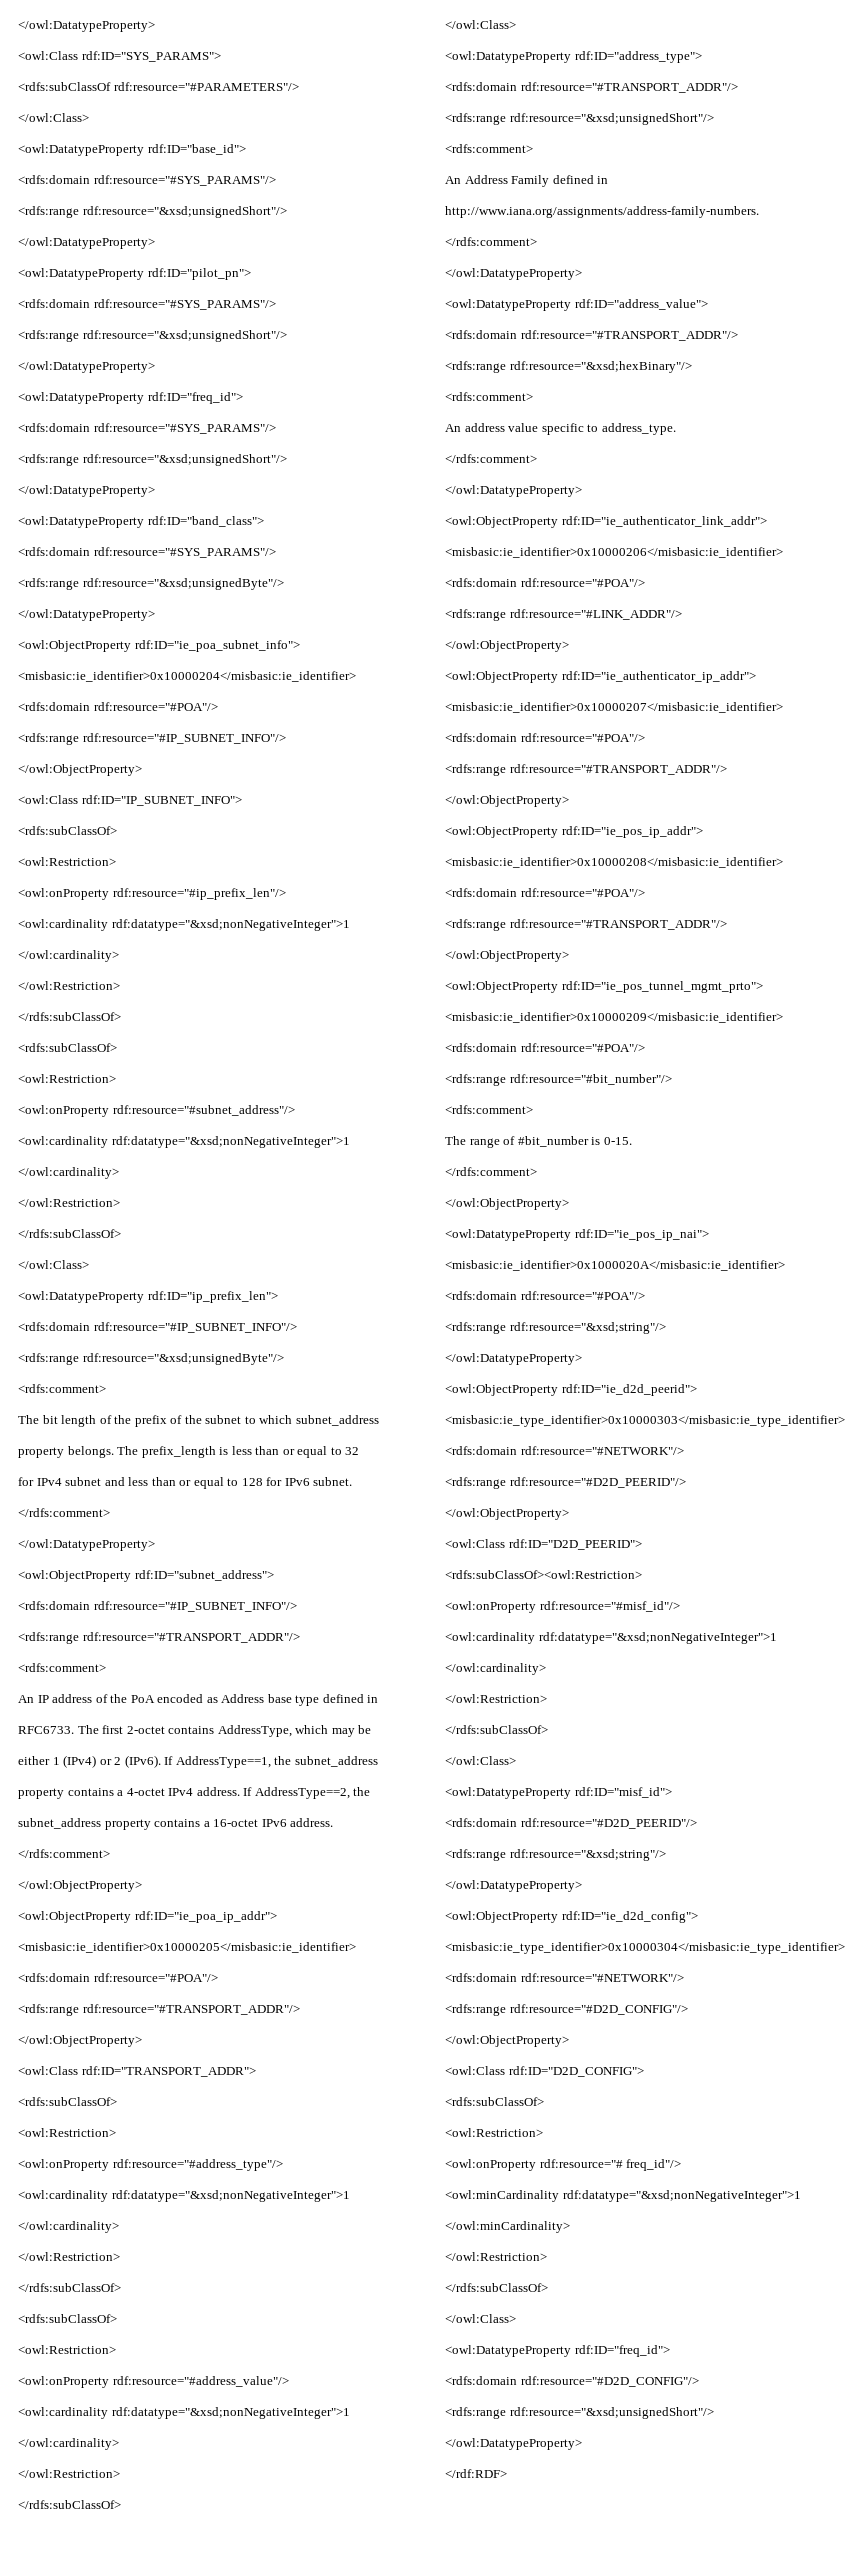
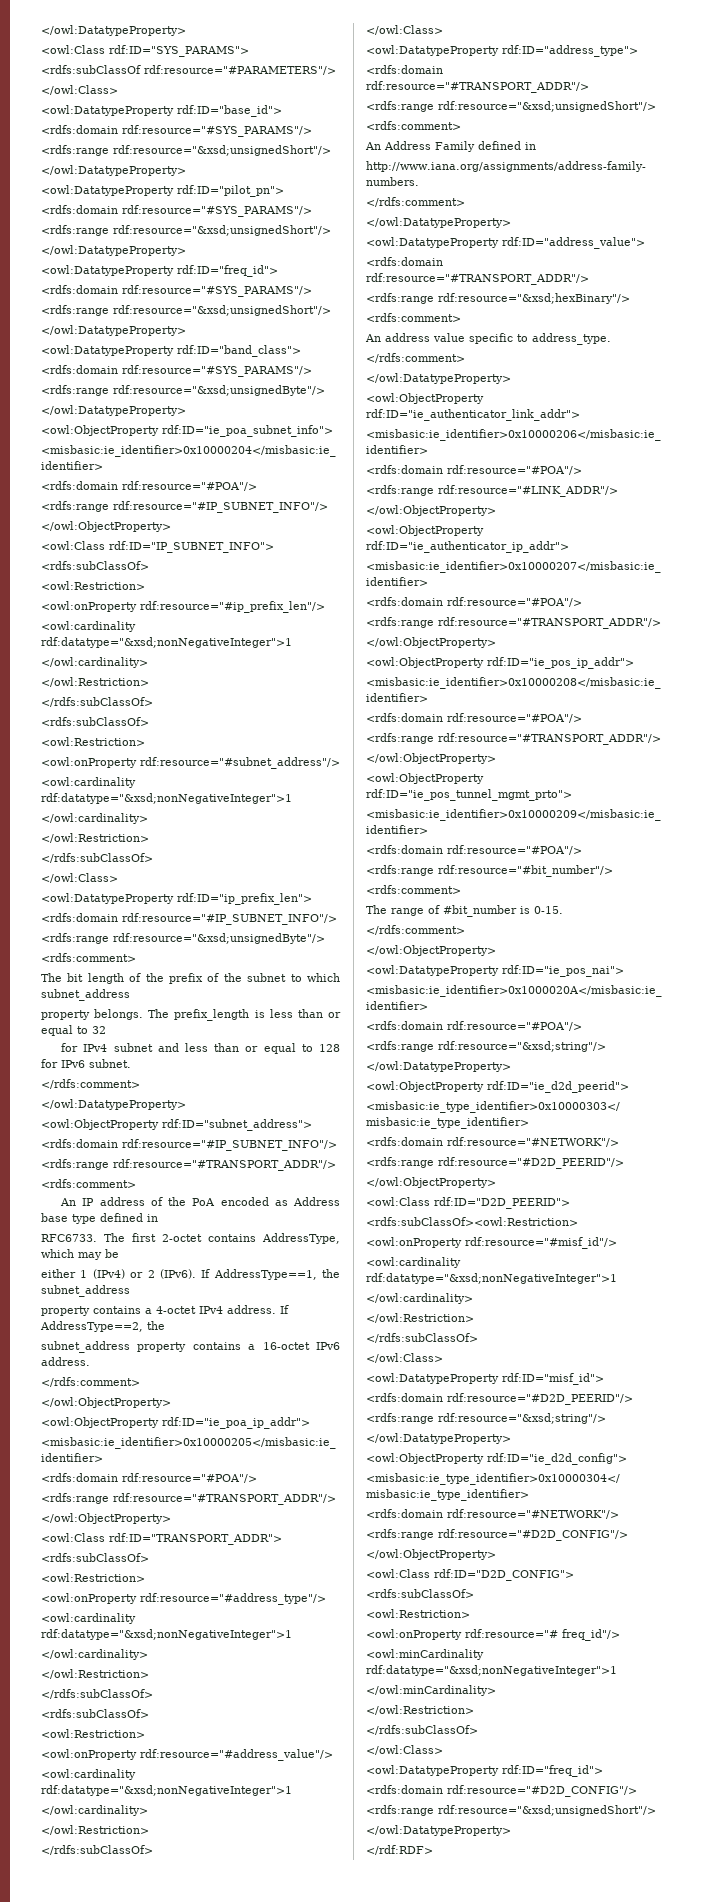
- <owl:DatatypeProperty rdf:ID="ie_pos_ip_nai">
+ <owl:DatatypeProperty rdf:ID="ie_pos_nai">

